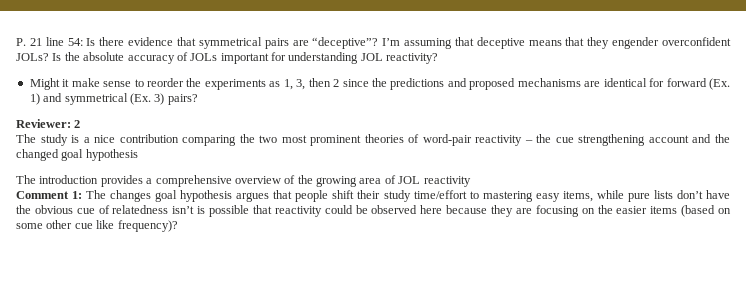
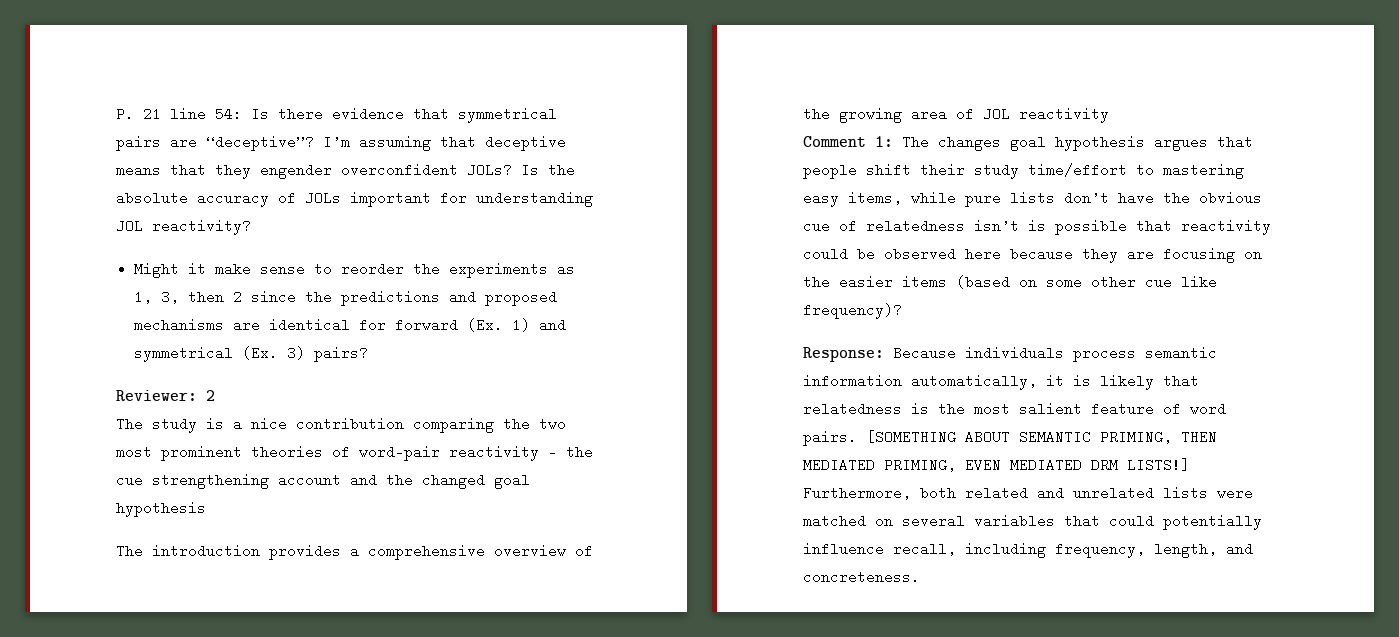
+ Response: Because individuals process semantic information automatically, it is likely that relatedness is the most salient feature of word pairs. [SOMETHING ABOUT SEMANTIC PRIMING, THEN MEDIATED PRIMING, EVEN MEDIATED DRM LISTS!] Furthermore, both related and unrelated lists were matched on several variables that could potentially influence recall, including frequency, length, and concreteness.

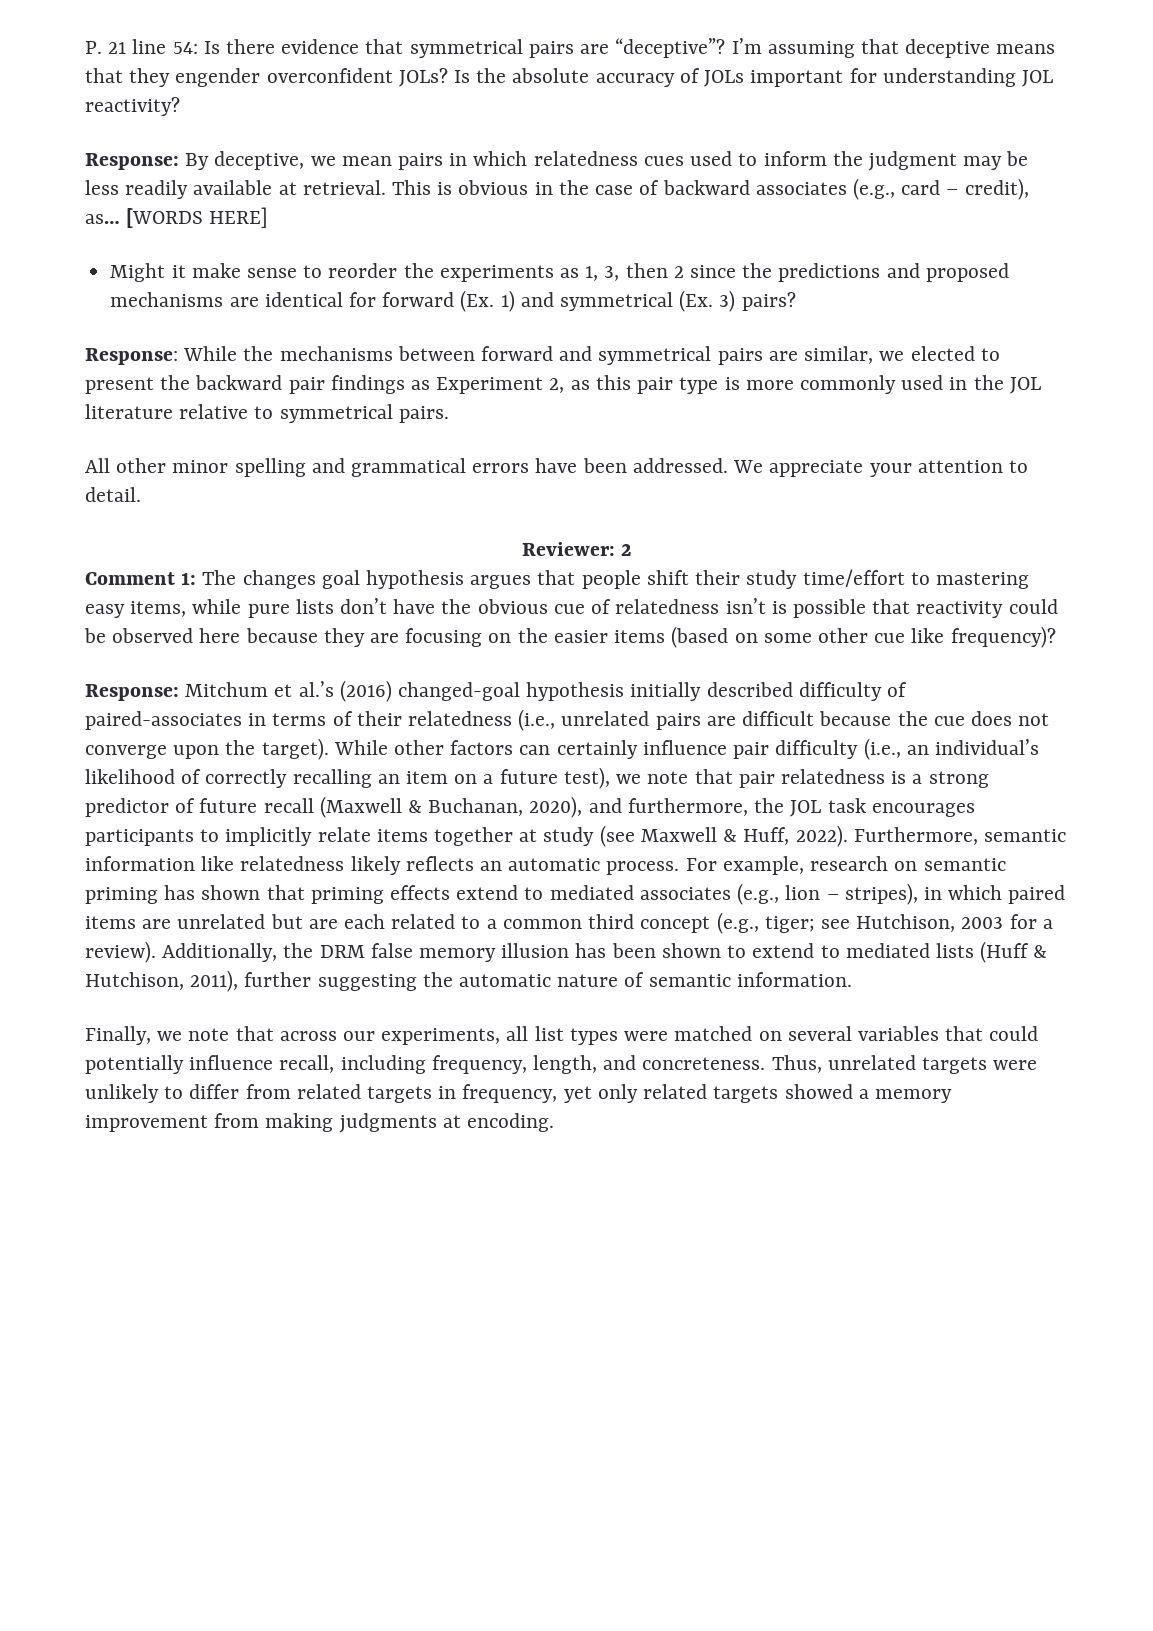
+ Response: By deceptive, we mean pairs in which relatedness cues used to inform the judgment may be less readily available at retrieval. This is obvious in the case of backward associates (e.g., card – credit), as… [WORDS HERE]
+ Response: While the mechanisms between forward and symmetrical pairs are similar, we elected to present the backward pair findings as Experiment 2, as this pair type is more commonly used in the JOL literature relative to symmetrical pairs.
+ All other minor spelling and grammatical errors have been addressed. We appreciate your attention to detail.
  Reviewer: 2
- The study is a nice contribution comparing the two most prominent theories of word-pair reactivity – the cue strengthening account and the changed goal hypothesis
- The introduction provides a comprehensive overview of the growing area of JOL reactivity
- Response: Because individuals process semantic information automatically, it is likely that relatedness is the most salient feature of word pairs. [SOMETHING ABOUT SEMANTIC PRIMING, THEN MEDIATED PRIMING, EVEN MEDIATED DRM LISTS!] Furthermore, both related and unrelated lists were matched on several variables that could potentially influence recall, including frequency, length, and concreteness.
+ Response: Mitchum et al.’s (2016) changed-goal hypothesis initially described difficulty of paired-associates in terms of their relatedness (i.e., unrelated pairs are difficult because the cue does not converge upon the target). While other factors can certainly influence pair difficulty (i.e., an individual’s likelihood of correctly recalling an item on a future test), we note that pair relatedness is a strong predictor of future recall (Maxwell & Buchanan, 2020), and furthermore, the JOL task encourages participants to implicitly relate items together at study (see Maxwell & Huff, 2022). Furthermore, semantic information like relatedness likely reflects an automatic process. For example, research on semantic priming has shown that priming effects extend to mediated associates (e.g., lion – stripes), in which paired items are unrelated but are each related to a common third concept (e.g., tiger; see Hutchison, 2003 for a review). Additionally, the DRM false memory illusion has been shown to extend to mediated lists (Huff & Hutchison, 2011), further suggesting the automatic nature of semantic information.
+ Finally, we note that across our experiments, all list types were matched on several variables that could potentially influence recall, including frequency, length, and concreteness.
+ Thus, unrelated targets were unlikely to differ from related targets in frequency, yet only related targets showed a memory improvement from making judgments at encoding.

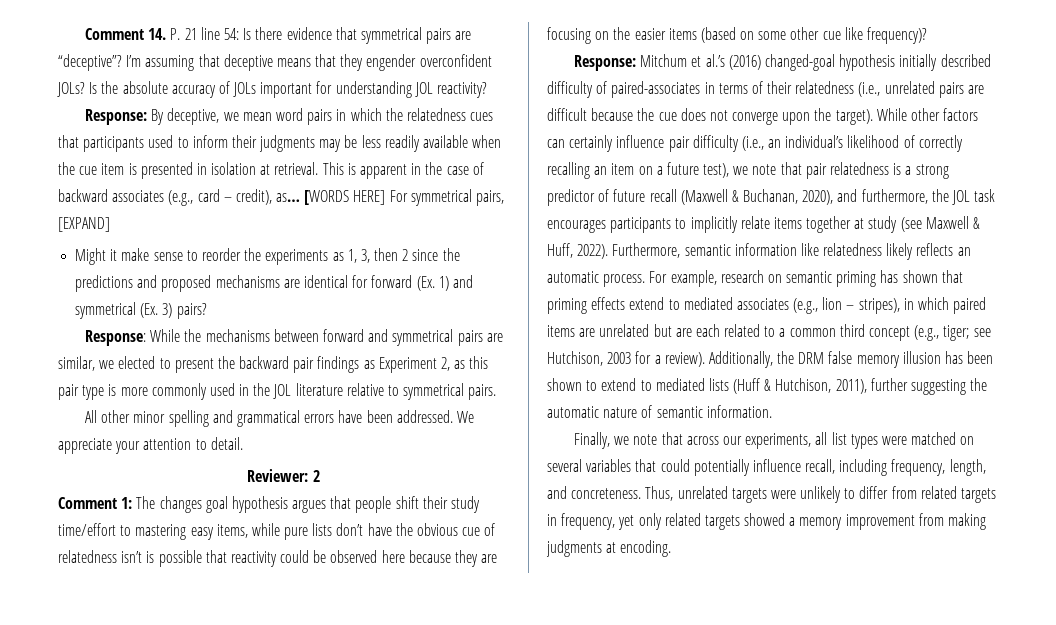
- P. 21 line 54: Is there evidence that symmetrical pairs are “deceptive”?
+ Comment 14. P. 21 line 54: Is there evidence that symmetrical pairs are “deceptive”?
- Response: By deceptive, we mean pairs in which relatedness cues used to inform the judgment may be less readily available at retrieval.
+ Response: By deceptive, we mean word pairs in which the relatedness cues that participants used to inform their judgments may be less readily available when the cue item is presented in isolation at retrieval.
- This is obvious in the case of backward associates (e.g., card – credit), as…
+ This is apparent in the case of backward associates (e.g., card – credit), as…
- [WORDS HERE]
+ [WORDS HERE] For symmetrical pairs, [EXPAND]

